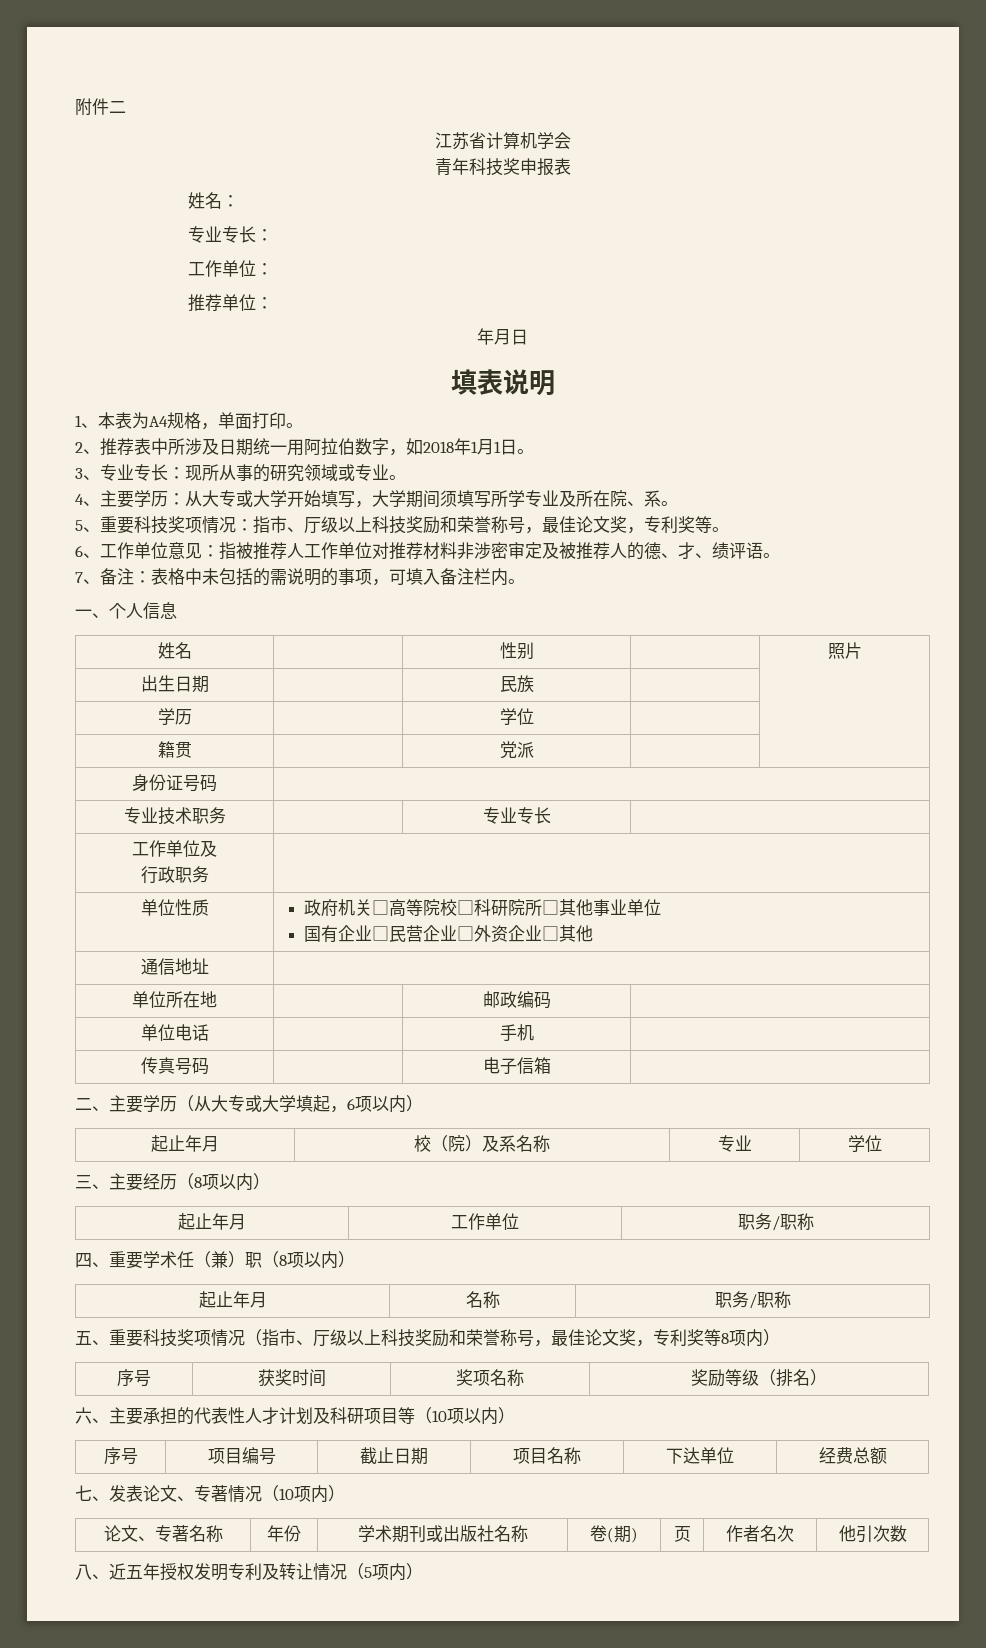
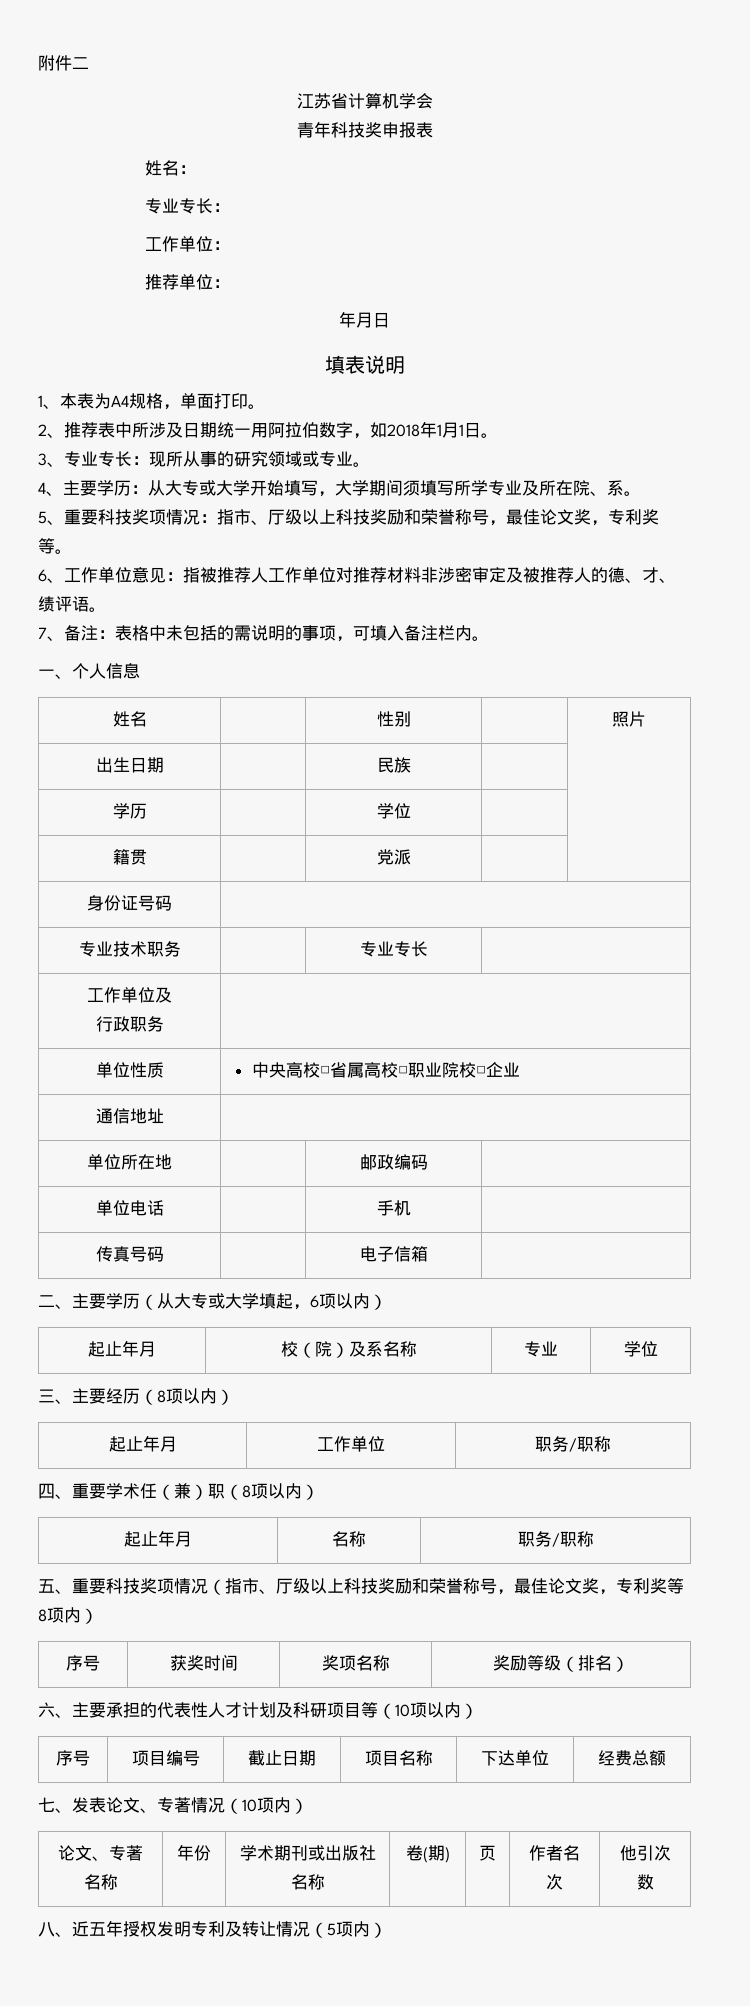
- 单位性质 | 政府机关□高等院校□科研院所□其他事业单位
- 国有企业□民营企业□外资企业□其他
+ 单位性质 | 中央高校□省属高校□职业院校□企业

